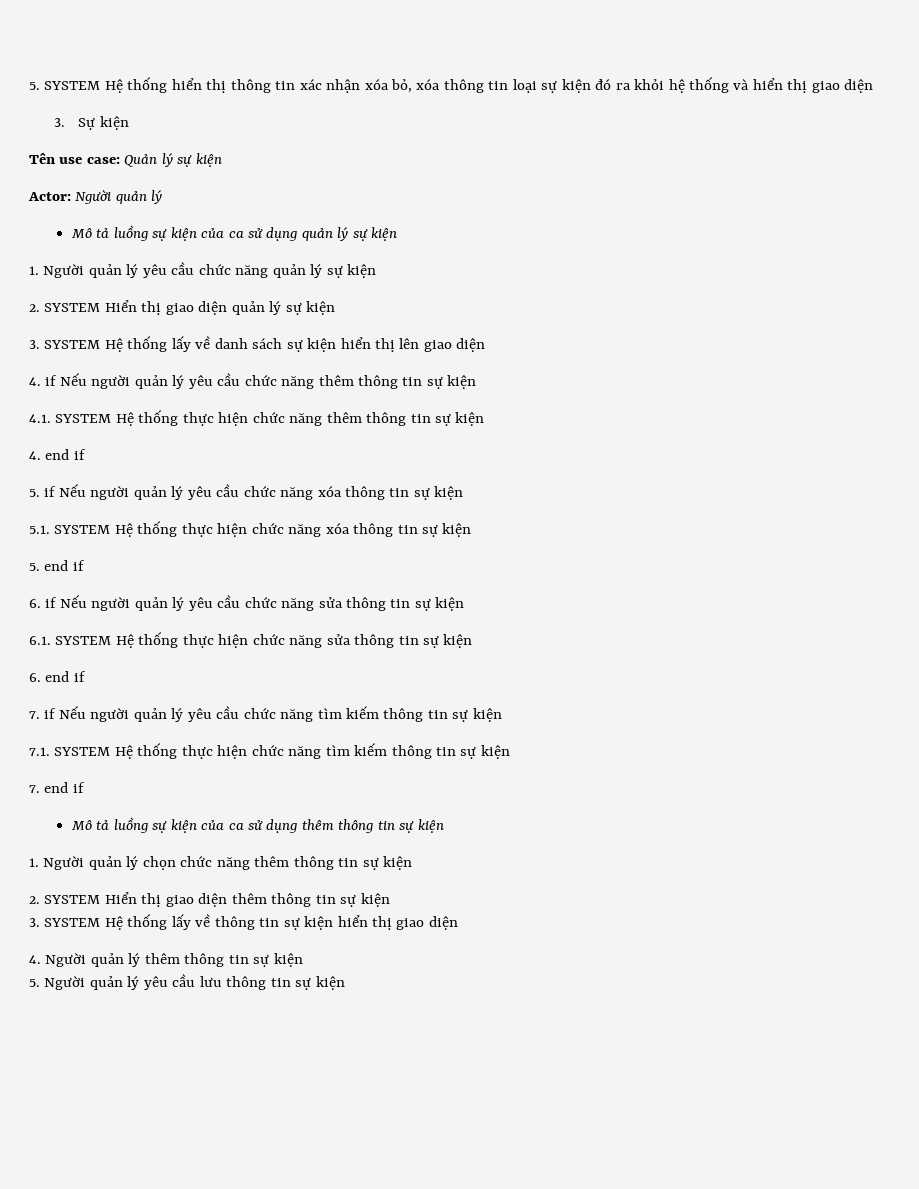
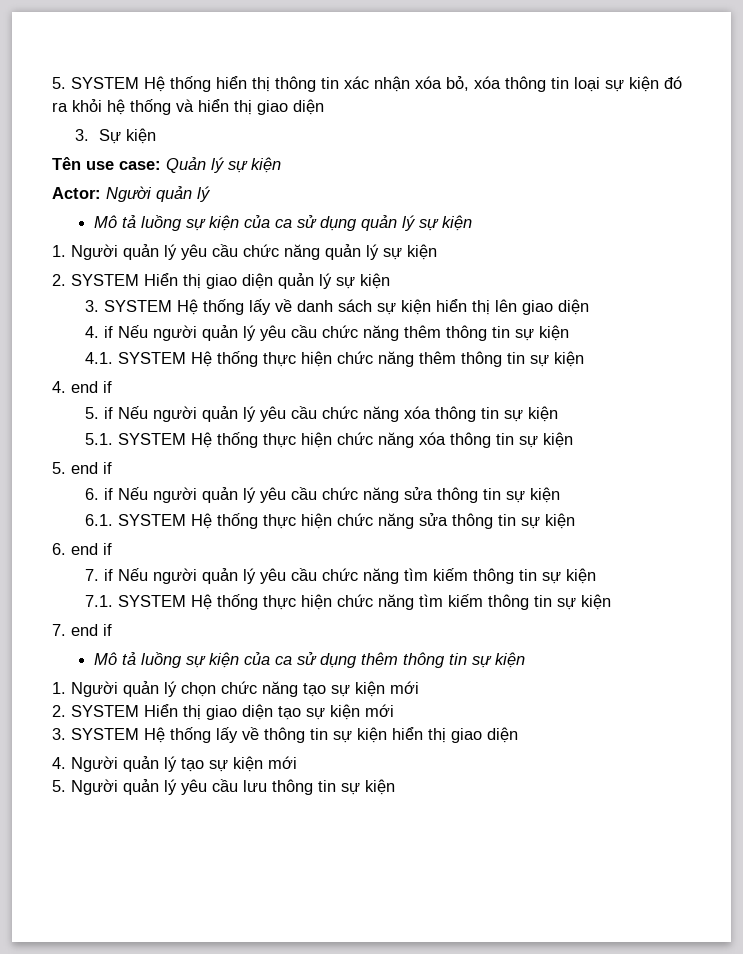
- 1. Người quản lý chọn chức năng thêm thông tin sự kiện
- 2. SYSTEM Hiển thị giao diện thêm thông tin sự kiện
+ 1. Người quản lý chọn chức năng tạo sự kiện mới
+ 2. SYSTEM Hiển thị giao diện tạo sự kiện mới
- 4. Người quản lý thêm thông tin sự kiện
+ 4. Người quản lý tạo sự kiện mới

